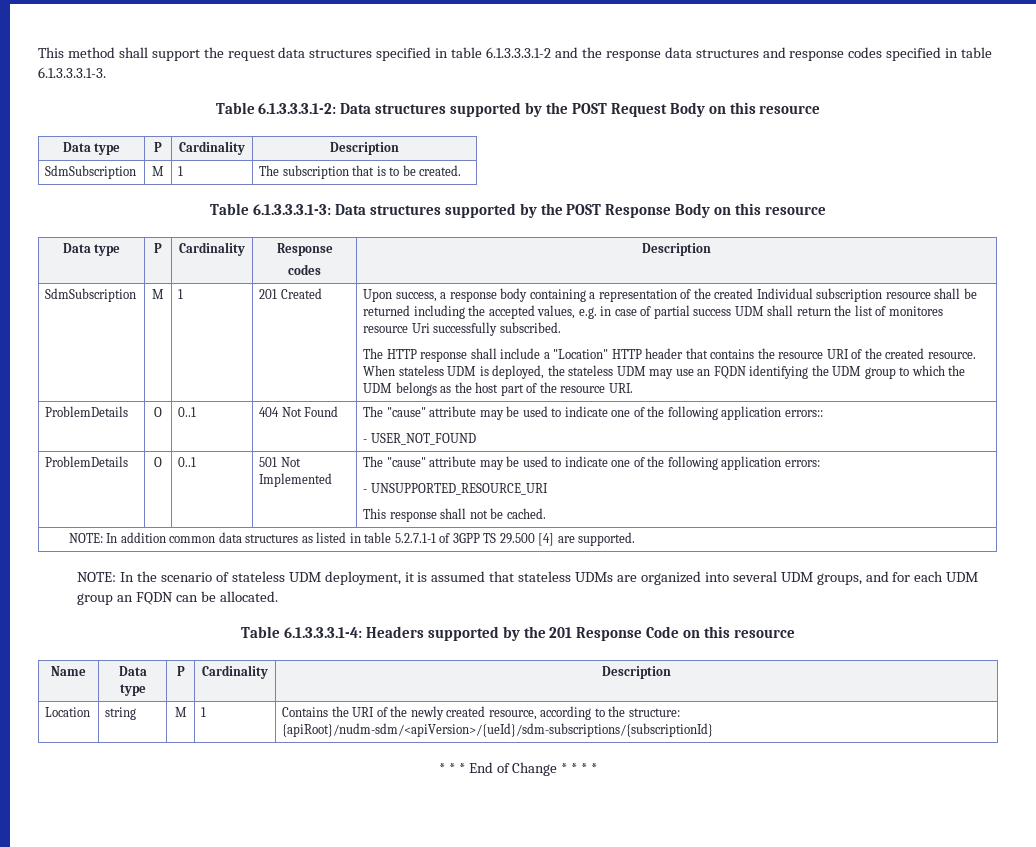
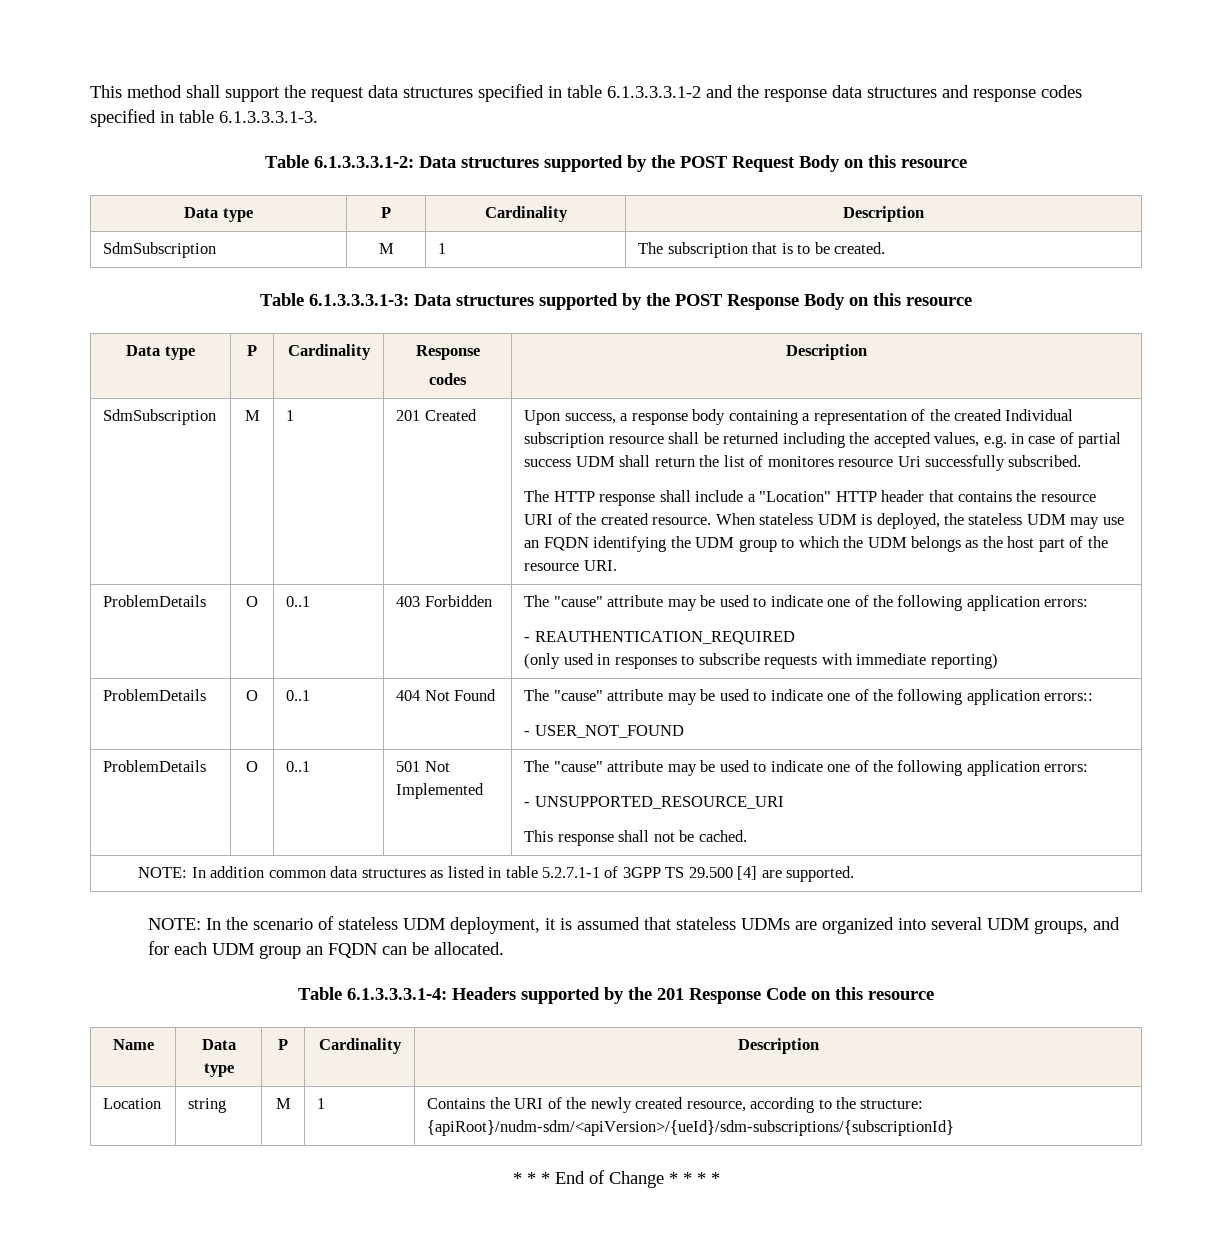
+ ProblemDetails | O | 0..1 | 403 Forbidden | The "cause" attribute may be used to indicate one of the following application errors:
+ - REAUTHENTICATION_REQUIRED
+ (only used in responses to subscribe requests with immediate reporting)

